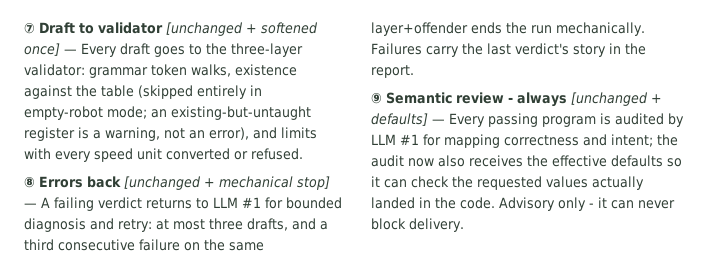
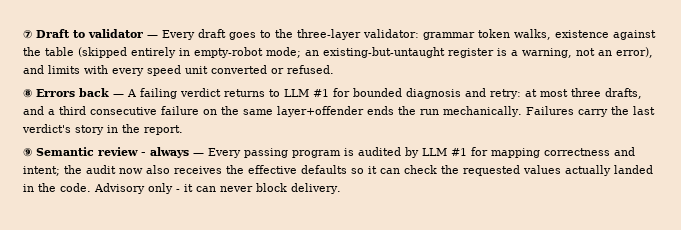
- ⑦ Draft to validator [unchanged + softened once] — Every draft goes to the three-layer validator: grammar token walks, existence against the table (skipped entirely in empty-robot mode; an existing-but-untaught register is a warning, not an error), and limits with every speed unit converted or refused.
+ ⑦ Draft to validator — Every draft goes to the three-layer validator: grammar token walks, existence against the table (skipped entirely in empty-robot mode; an existing-but-untaught register is a warning, not an error), and limits with every speed unit converted or refused.
- ⑧ Errors back [unchanged + mechanical stop] — A failing verdict returns to LLM #1 for bounded diagnosis and retry: at most three drafts, and a third consecutive failure on the same layer+offender ends the run mechanically.
+ ⑧ Errors back — A failing verdict returns to LLM #1 for bounded diagnosis and retry: at most three drafts, and a third consecutive failure on the same layer+offender ends the run mechanically.
- ⑨ Semantic review - always [unchanged + defaults] — Every passing program is audited by LLM #1 for mapping correctness and intent; the audit now also receives the effective defaults so it can check the requested values actually landed in the code.
+ ⑨ Semantic review - always — Every passing program is audited by LLM #1 for mapping correctness and intent; the audit now also receives the effective defaults so it can check the requested values actually landed in the code.

